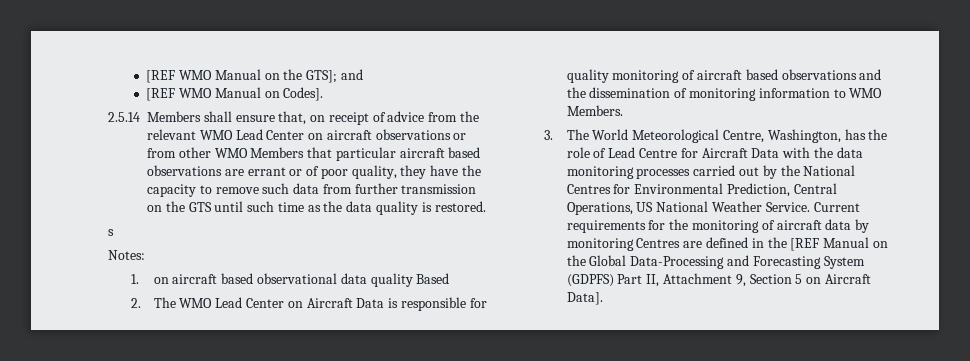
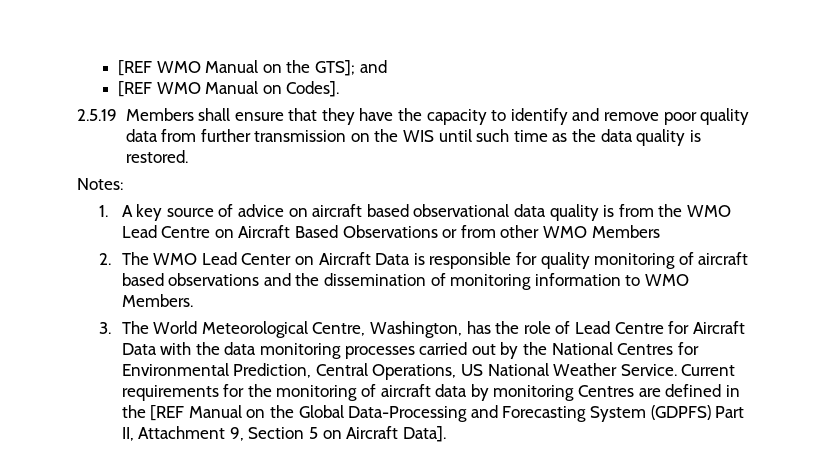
- 2.5.14 Members shall ensure that, on receipt of advice from the relevant WMO Lead Center on aircraft observations or from other WMO Members that particular aircraft based observations are errant or of poor quality, they have the capacity to remove such data from further transmission on the GTS until such time as the data quality is restored.
+ 2.5.19 Members shall ensure that they have the capacity to identify and remove poor quality data from further transmission on the WIS until such time as the data quality is restored.
- s
- 1. on aircraft based observational data quality Based
+ 1. A key source of advice on aircraft based observational data quality is from the WMO Lead Centre on Aircraft Based Observations or from other WMO Members

